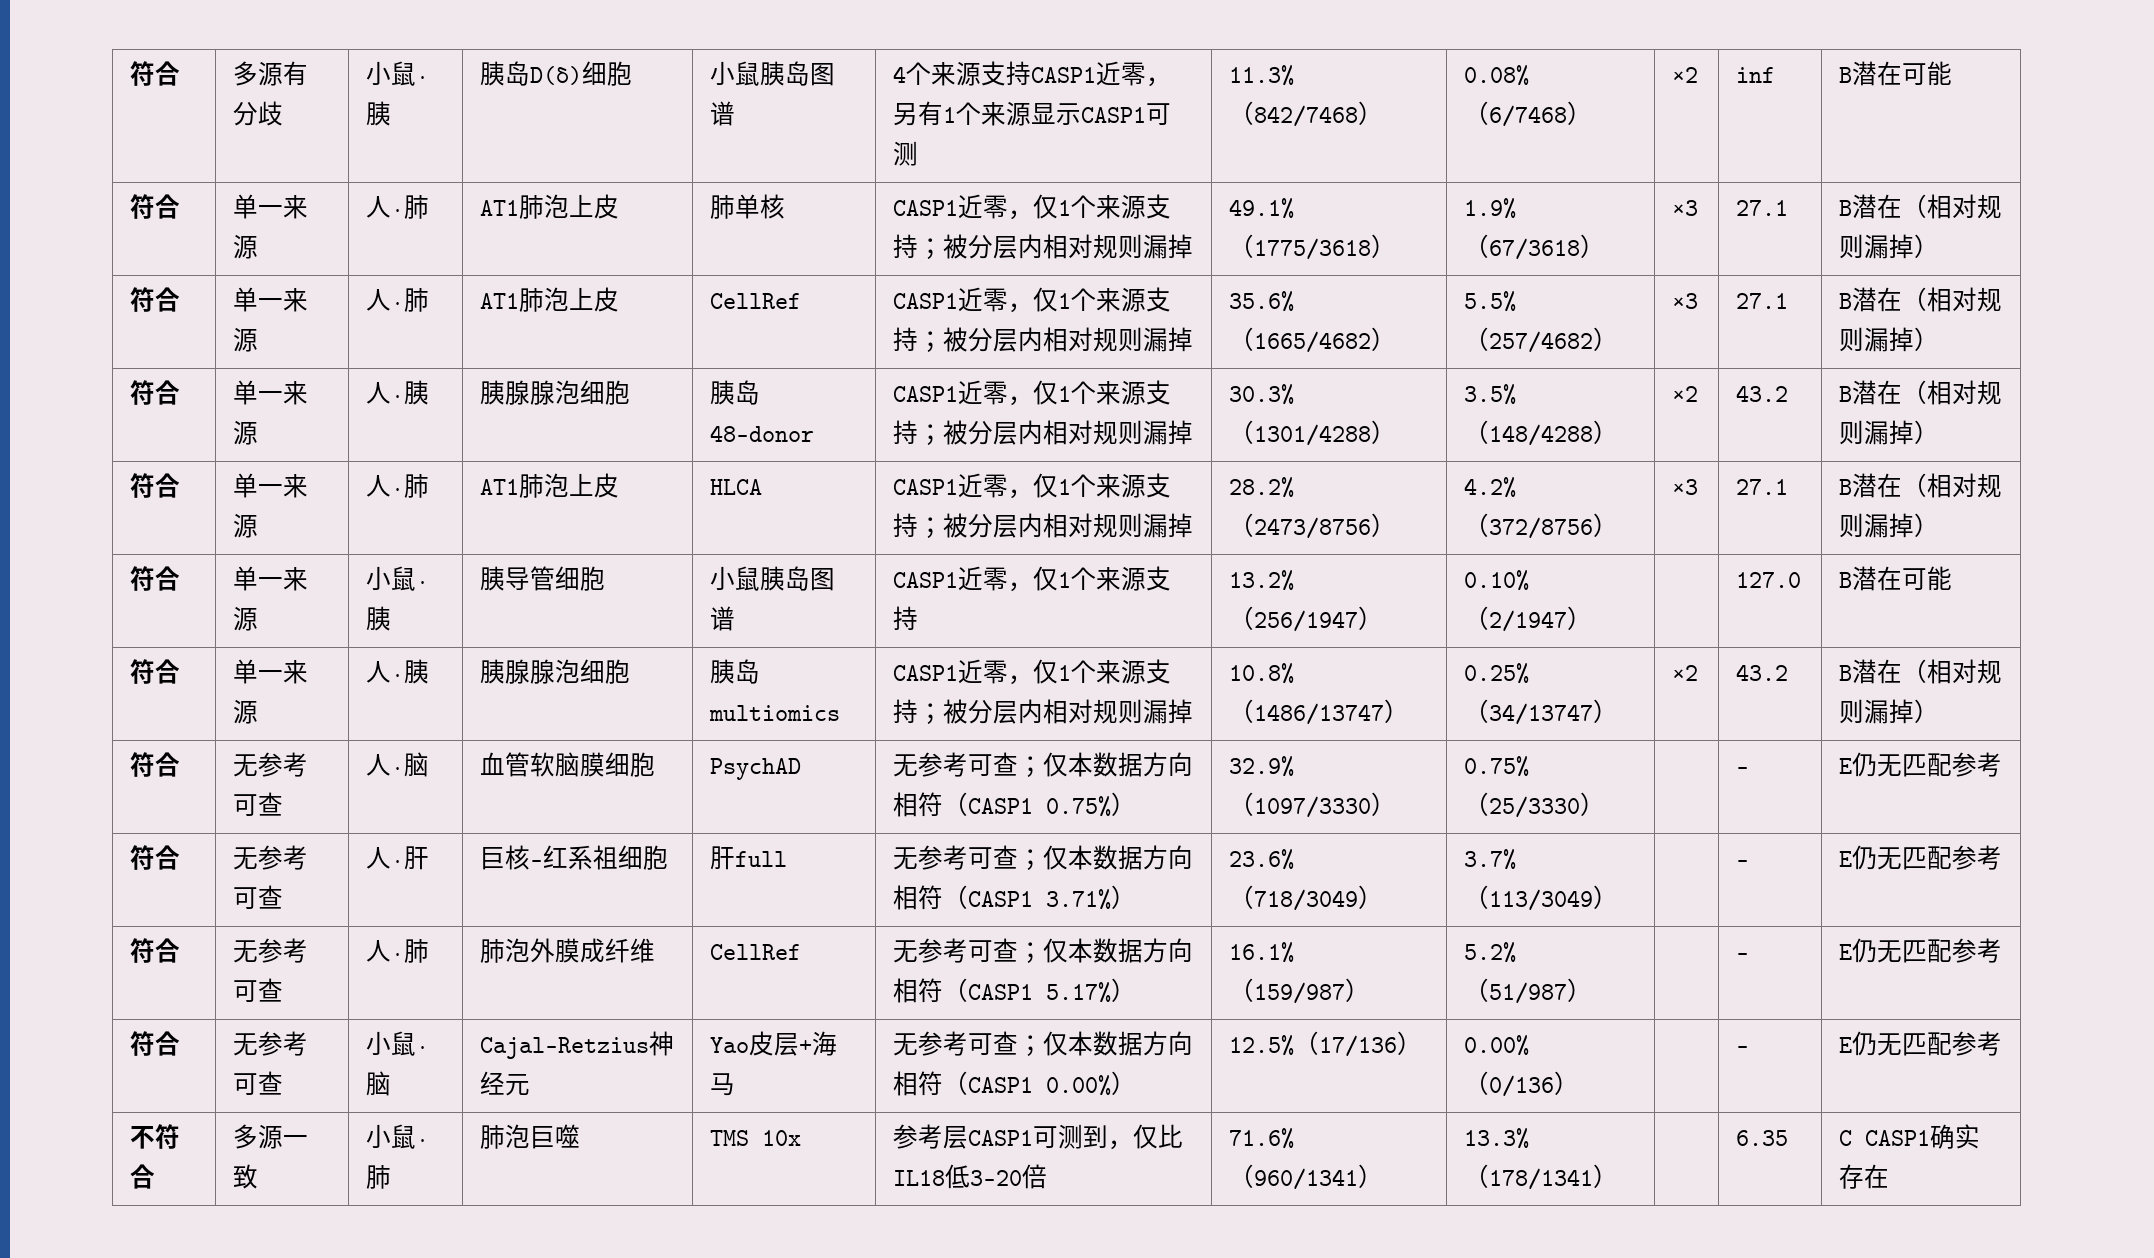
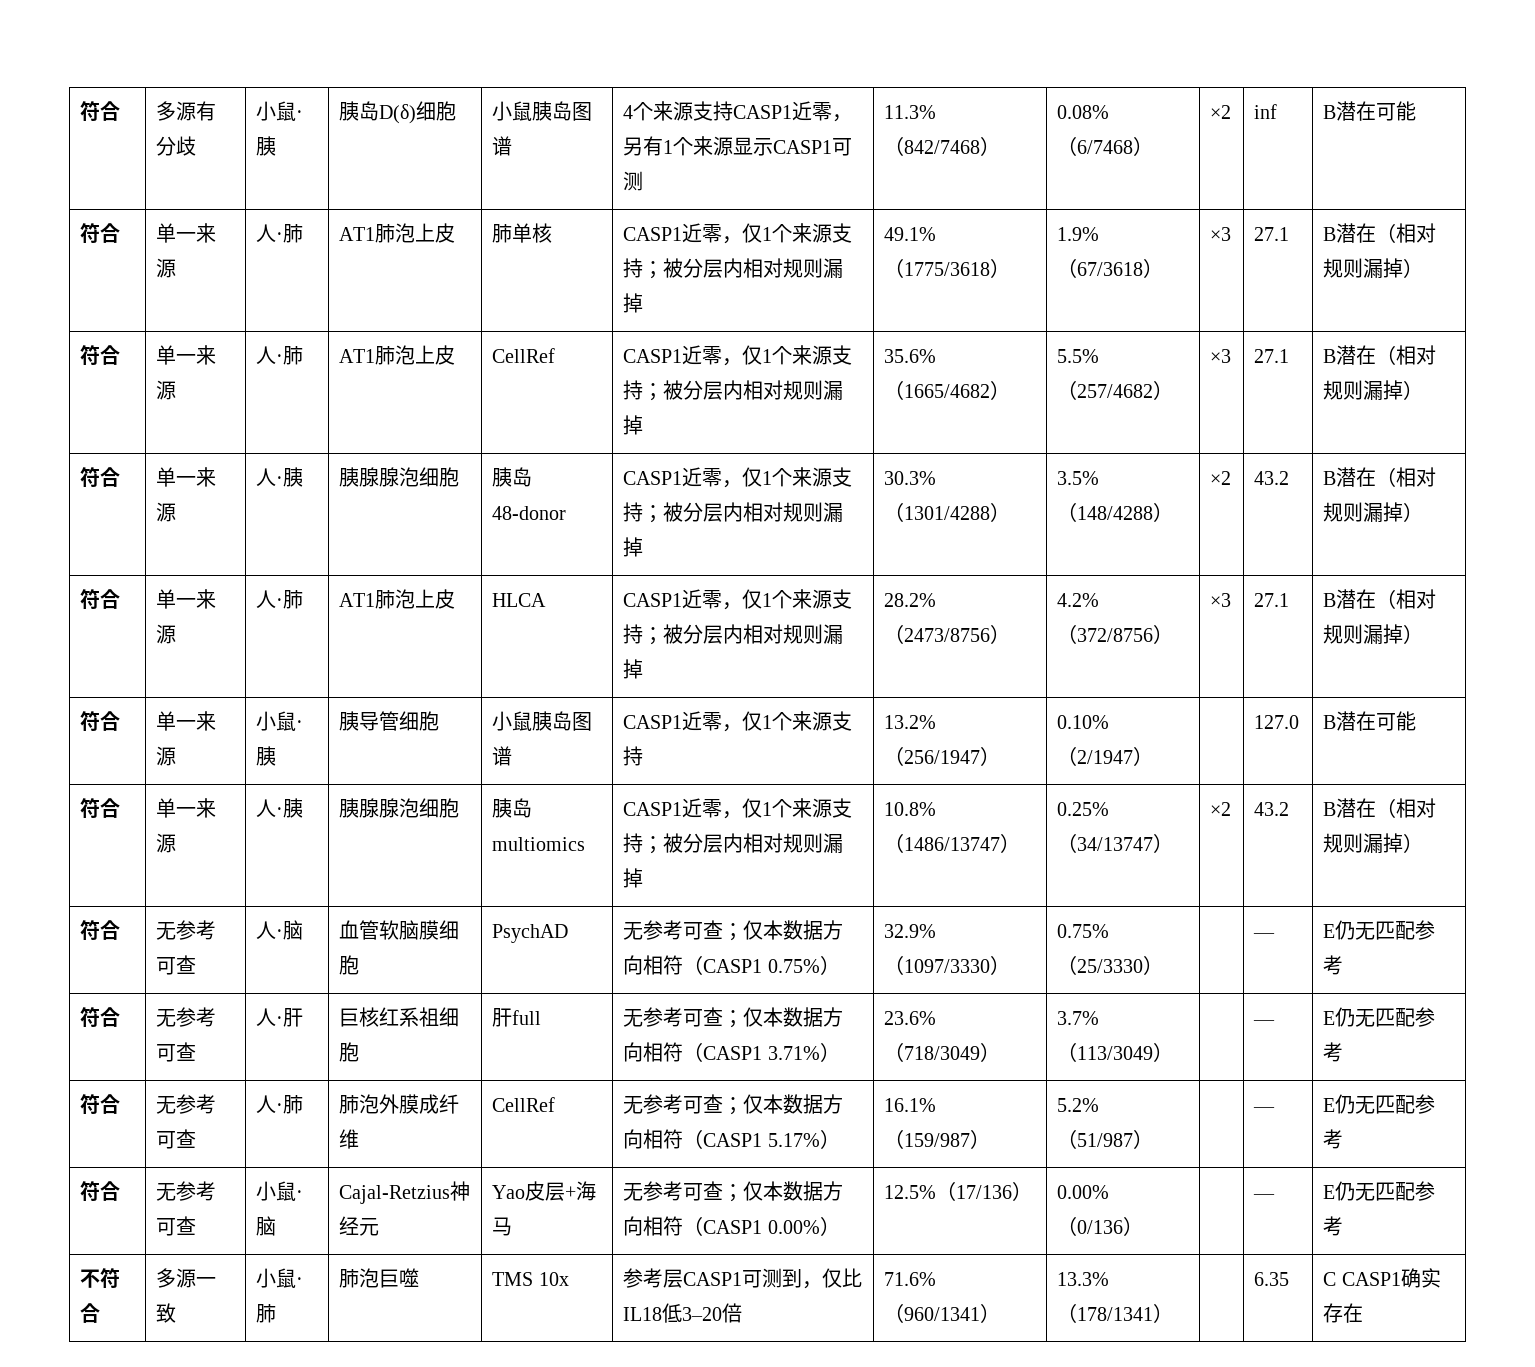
- 符合 | 无参考可查 | 人·肝 | 巨核-红系祖细胞 | 肝full | 无参考可查；仅本数据方向相符（CASP1 3.71%） | 23.6%（718/3049） | 3.7%（113/3049） | | — | E仍无匹配参考
+ 符合 | 无参考可查 | 人·肝 | 巨核红系祖细胞 | 肝full | 无参考可查；仅本数据方向相符（CASP1 3.71%） | 23.6%（718/3049） | 3.7%（113/3049） | | — | E仍无匹配参考

